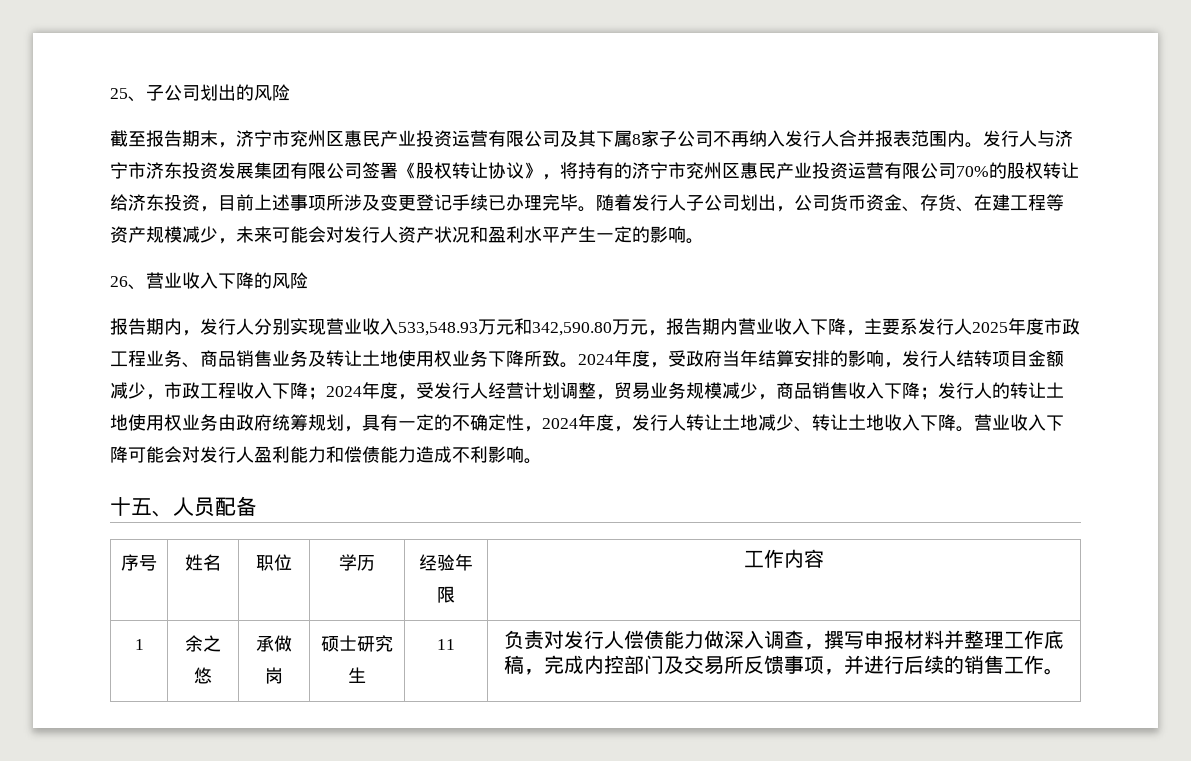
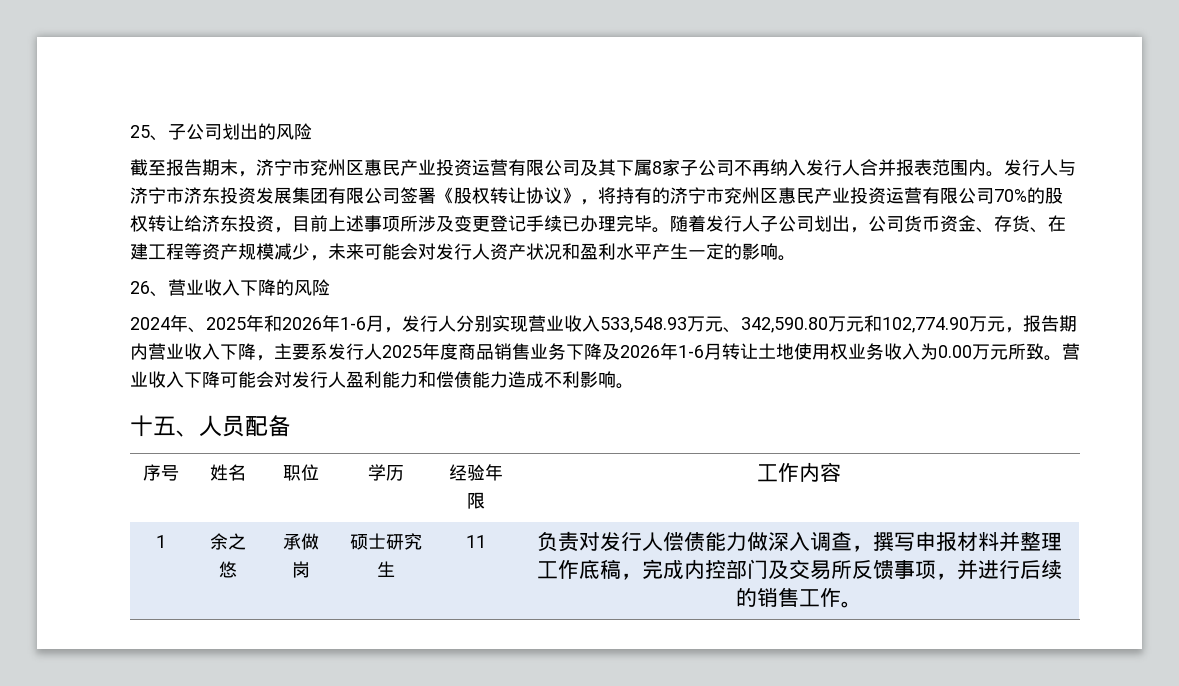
- 报告期内，发行人分别实现营业收入533,548.93万元和342,590.80万元，报告期内营业收入下降，主要系发行人2025年度市政工程业务、商品销售业务及转让土地使用权业务下降所致。2024年度，受政府当年结算安排的影响，发行人结转项目金额减少，市政工程收入下降；2024年度，受发行人经营计划调整，贸易业务规模减少，商品销售收入下降；发行人的转让土地使用权业务由政府统筹规划，具有一定的不确定性，2024年度，发行人转让土地减少、转让土地收入下降。
+ 2024年、2025年和2026年1-6月，发行人分别实现营业收入533,548.93万元、342,590.80万元和102,774.90万元，报告期内营业收入下降，主要系发行人2025年度商品销售业务下降及2026年1-6月转让土地使用权业务收入为0.00万元所致。

